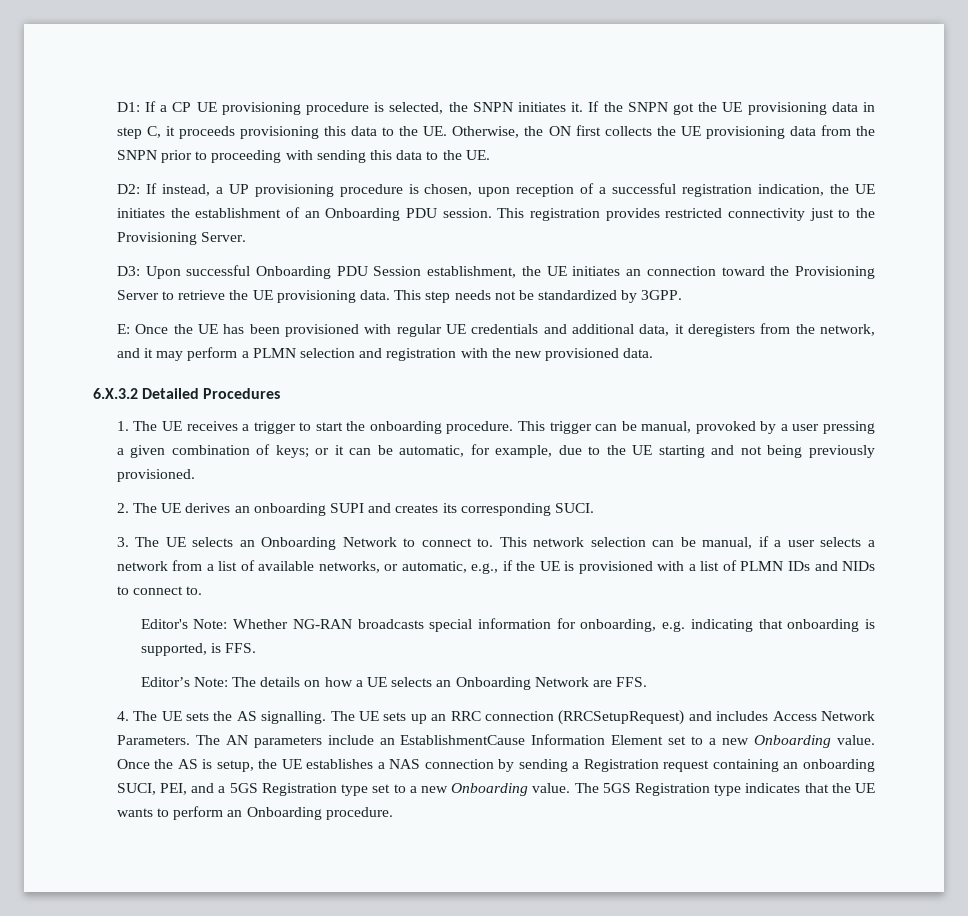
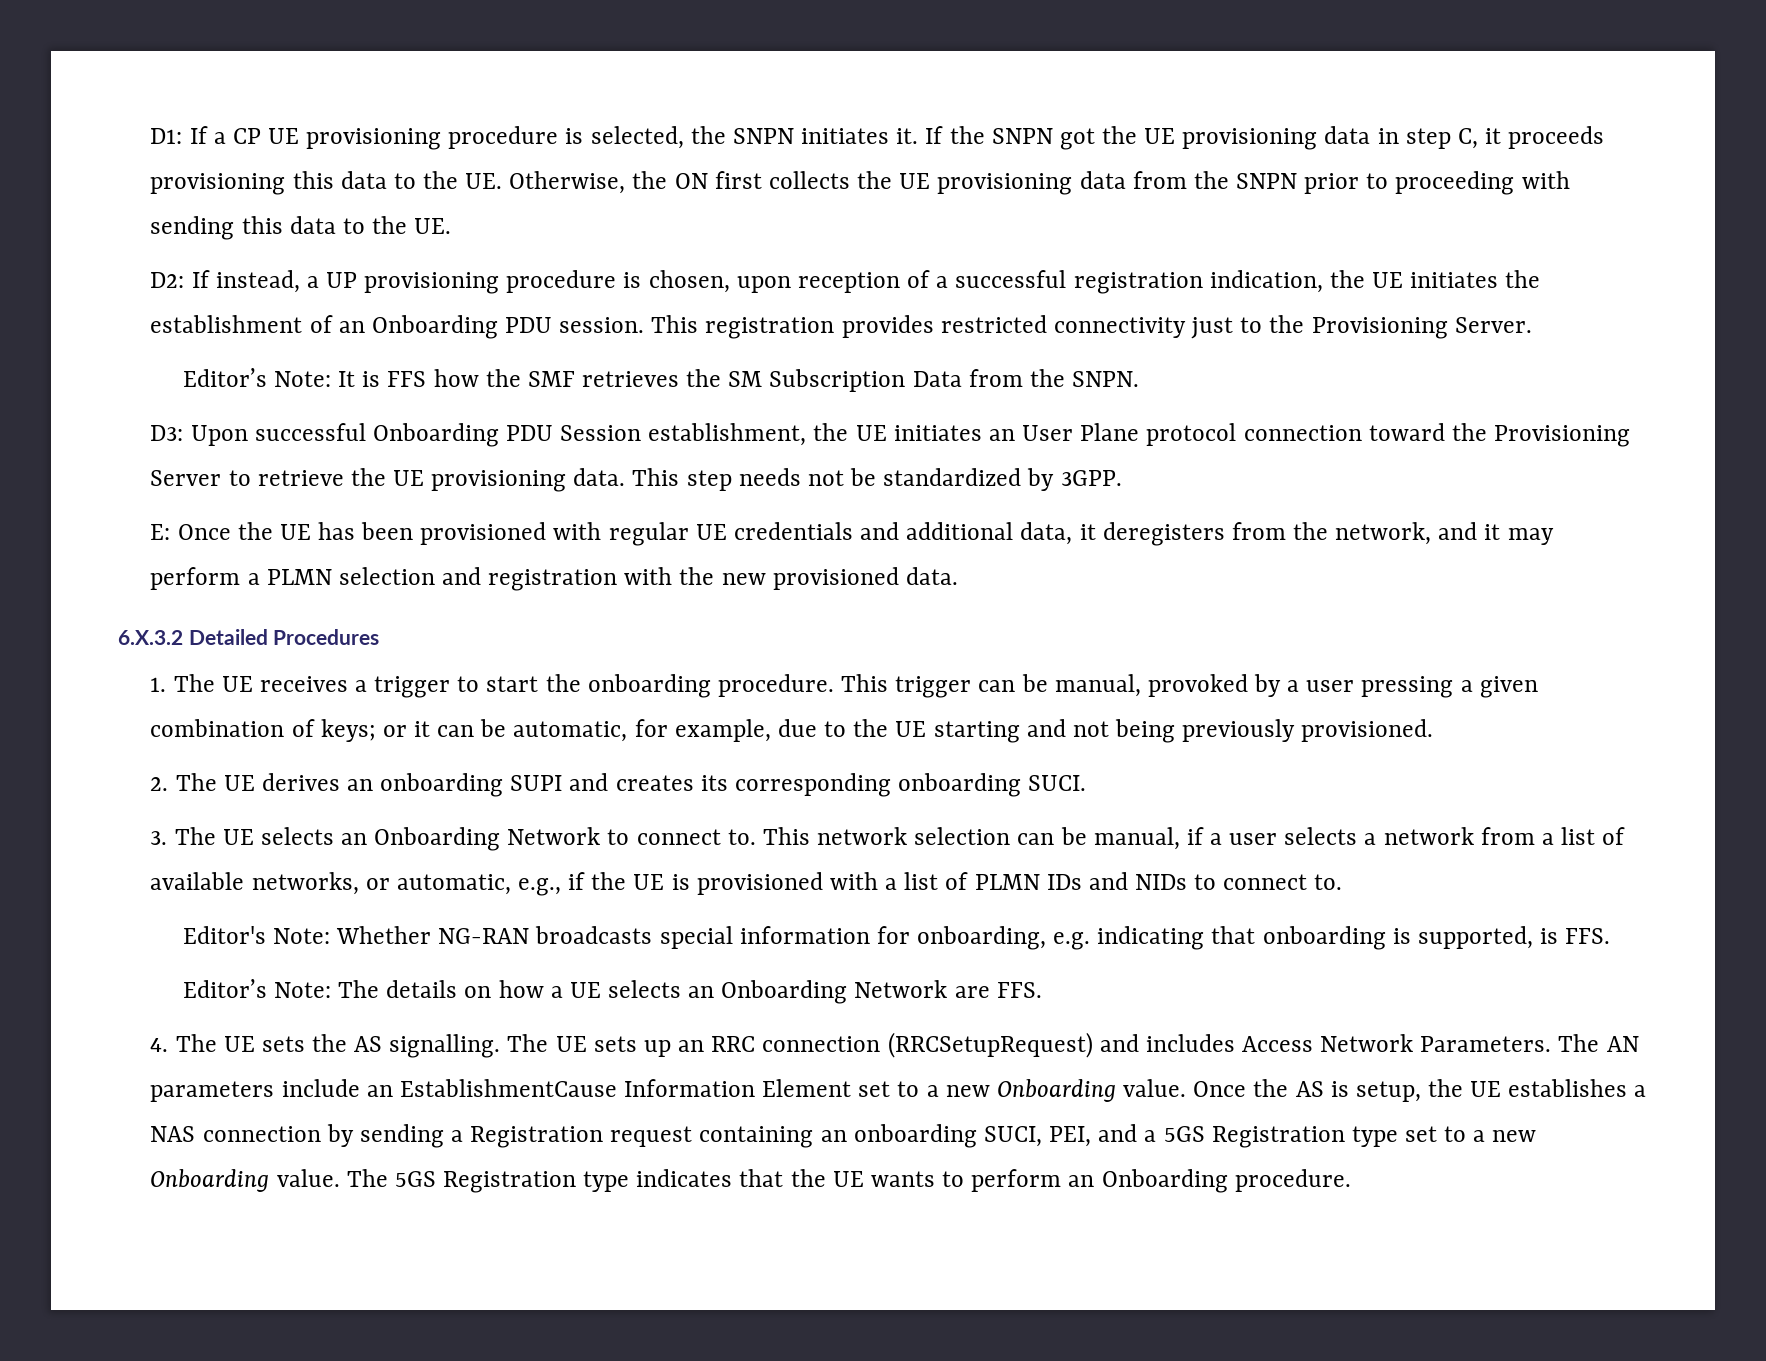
+ Editor’s Note: It is FFS how the SMF retrieves the SM Subscription Data from the SNPN.
- D3: Upon successful Onboarding PDU Session establishment, the UE initiates an connection toward the Provisioning Server to retrieve the UE provisioning data.
+ D3: Upon successful Onboarding PDU Session establishment, the UE initiates an User Plane protocol connection toward the Provisioning Server to retrieve the UE provisioning data.
- 2. The UE derives an onboarding SUPI and creates its corresponding SUCI.
+ 2. The UE derives an onboarding SUPI and creates its corresponding onboarding SUCI.

